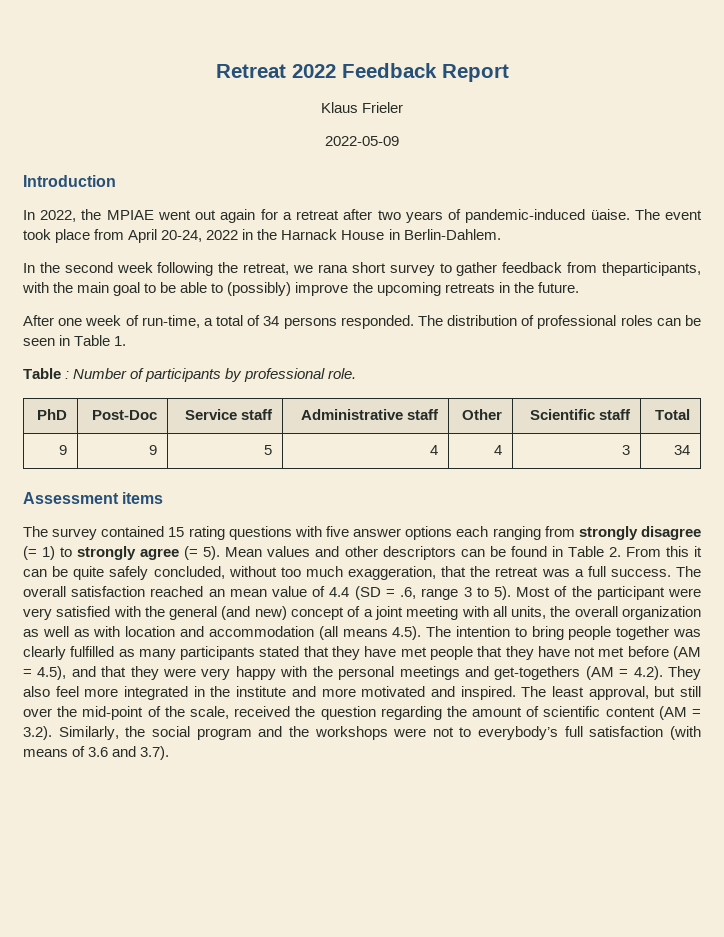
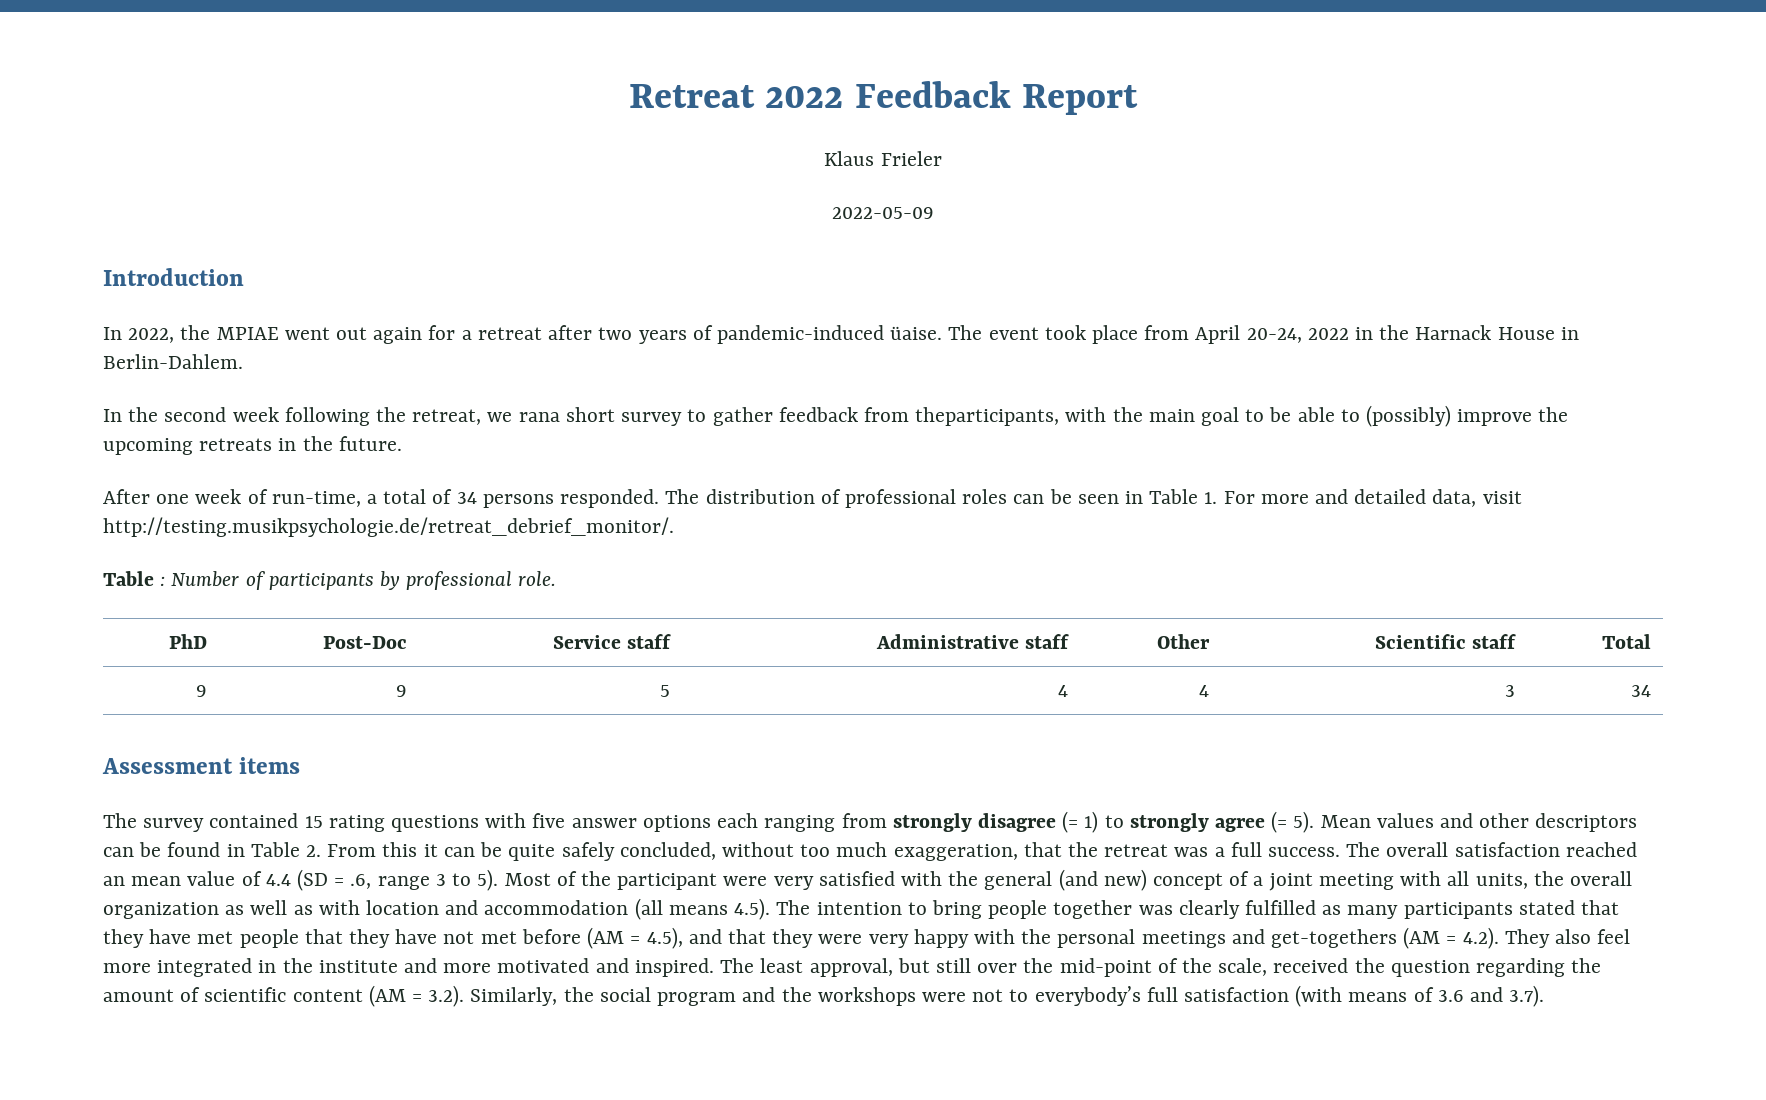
- The distribution of professional roles can be seen in Table 1.
+ The distribution of professional roles can be seen in Table 1. For more and detailed data, visit http://testing.musikpsychologie.de/retreat_debrief_monitor/.

